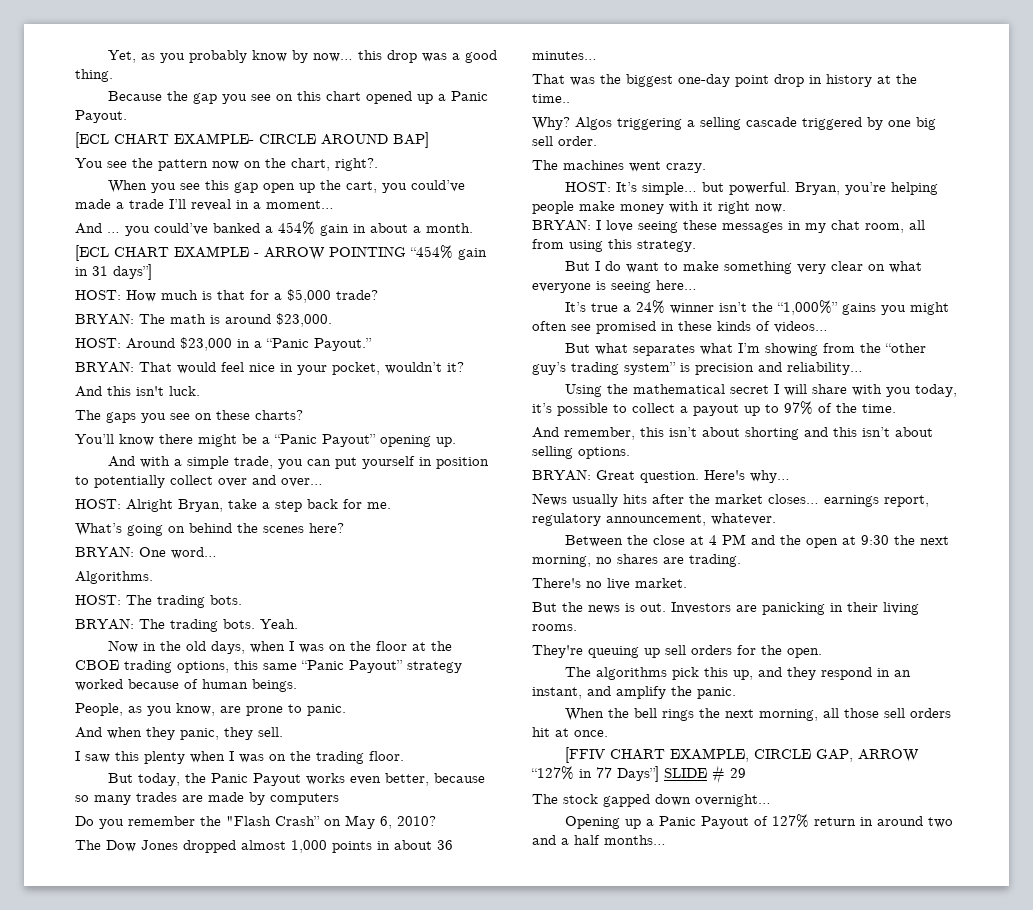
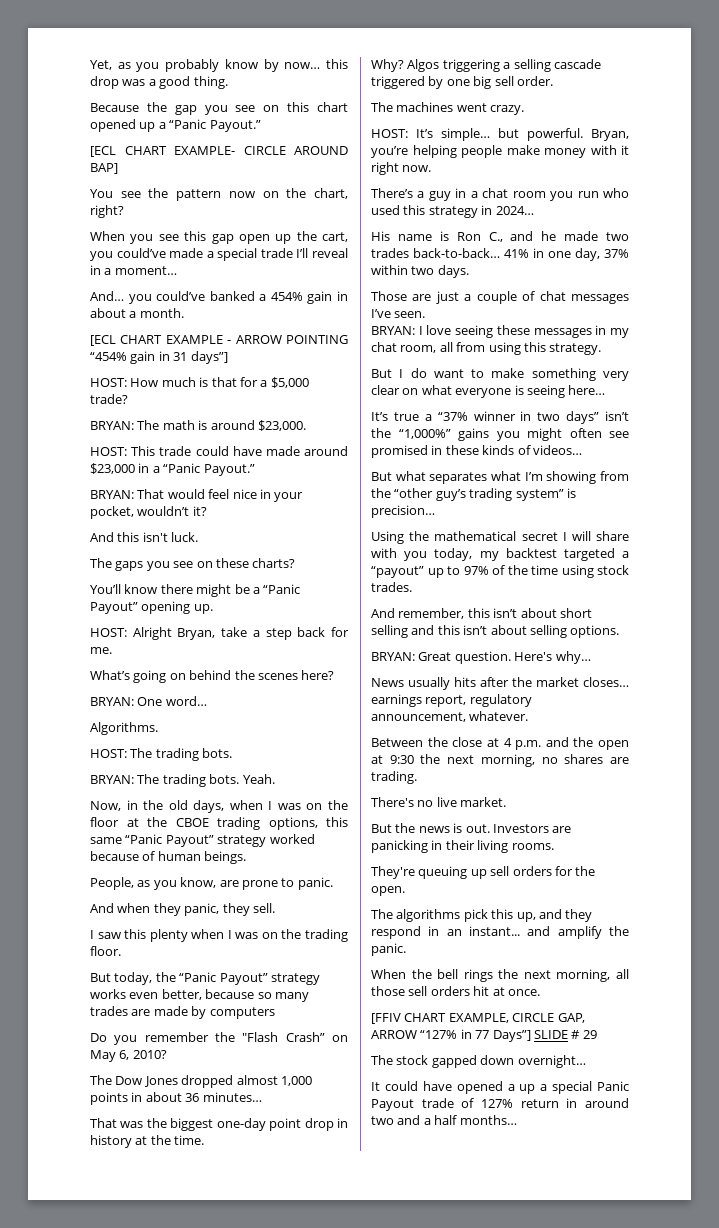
- Because the gap you see on this chart opened up a Panic Payout.
+ Because the gap you see on this chart opened up a “Panic Payout.”
- You see the pattern now on the chart, right?.
+ You see the pattern now on the chart, right?
- When you see this gap open up the cart, you could’ve made a trade I’ll reveal in a moment…
+ When you see this gap open up the cart, you could’ve made a special trade I’ll reveal in a moment…
- And … you could’ve banked a 454% gain in about a month.
+ And… you could’ve banked a 454% gain in about a month.
- HOST: Around $23,000 in a “Panic Payout.”
+ HOST: This trade could have made around $23,000 in a “Panic Payout.”
- And with a simple trade, you can put yourself in position to potentially collect over and over…
- Now in the old days, when I was on the floor at the CBOE trading options, this same “Panic Payout” strategy worked because of human beings.
+ Now, in the old days, when I was on the floor at the CBOE trading options, this same “Panic Payout” strategy worked because of human beings.
- But today, the Panic Payout works even better, because so many trades are made by computers
+ But today, the “Panic Payout” strategy works even better, because so many trades are made by computers
- That was the biggest one-day point drop in history at the time..
+ That was the biggest one-day point drop in history at the time.
+ There’s a guy in a chat room you run who used this strategy in 2024…
+ His name is Ron C., and he made two trades back-to-back… 41% in one day, 37% within two days.
+ Those are just a couple of chat messages I’ve seen.
- It’s true a 24% winner isn’t the “1,000%” gains you might often see promised in these kinds of videos…
+ It’s true a “37% winner in two days” isn’t the “1,000%” gains you might often see promised in these kinds of videos…
- But what separates what I’m showing from the “other guy’s trading system” is precision and reliability…
+ But what separates what I’m showing from the “other guy’s trading system” is precision…
- Using the mathematical secret I will share with you today, it’s possible to collect a payout up to 97% of the time.
+ Using the mathematical secret I will share with you today, my backtest targeted a “payout” up to 97% of the time using stock trades.
- And remember, this isn’t about shorting and this isn’t about selling options.
+ And remember, this isn’t about short selling and this isn’t about selling options.
- Between the close at 4 PM and the open at 9:30 the next morning, no shares are trading.
+ Between the close at 4 p.m. and the open at 9:30 the next morning, no shares are trading.
- The algorithms pick this up, and they respond in an instant, and amplify the panic.
+ The algorithms pick this up, and they respond in an instant... and amplify the panic.
- Opening up a Panic Payout of 127% return in around two and a half months…
+ It could have opened a up a special Panic Payout trade of 127% return in around two and a half months…

